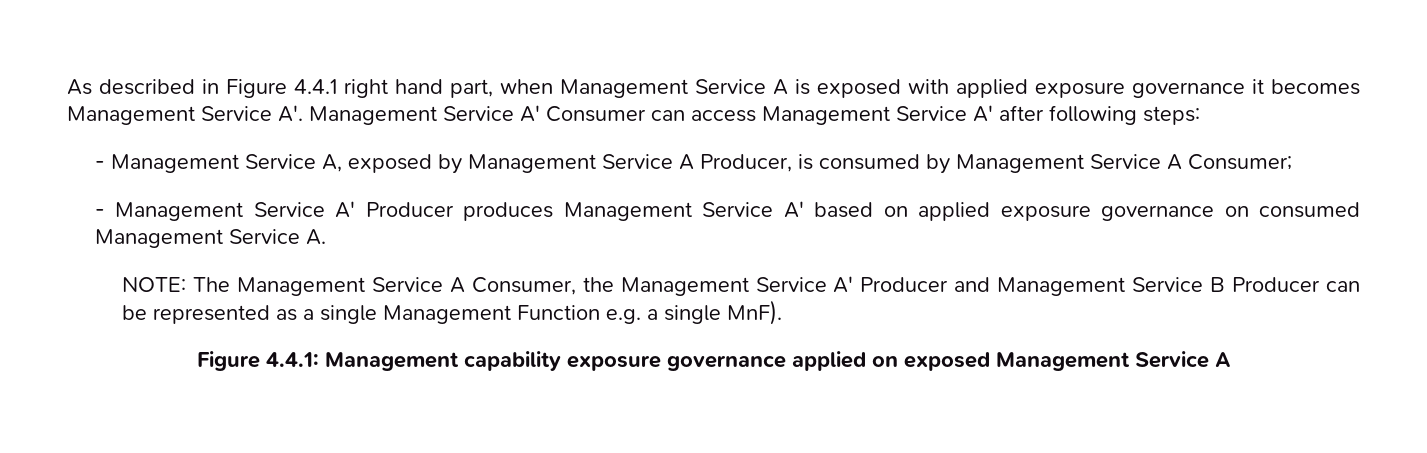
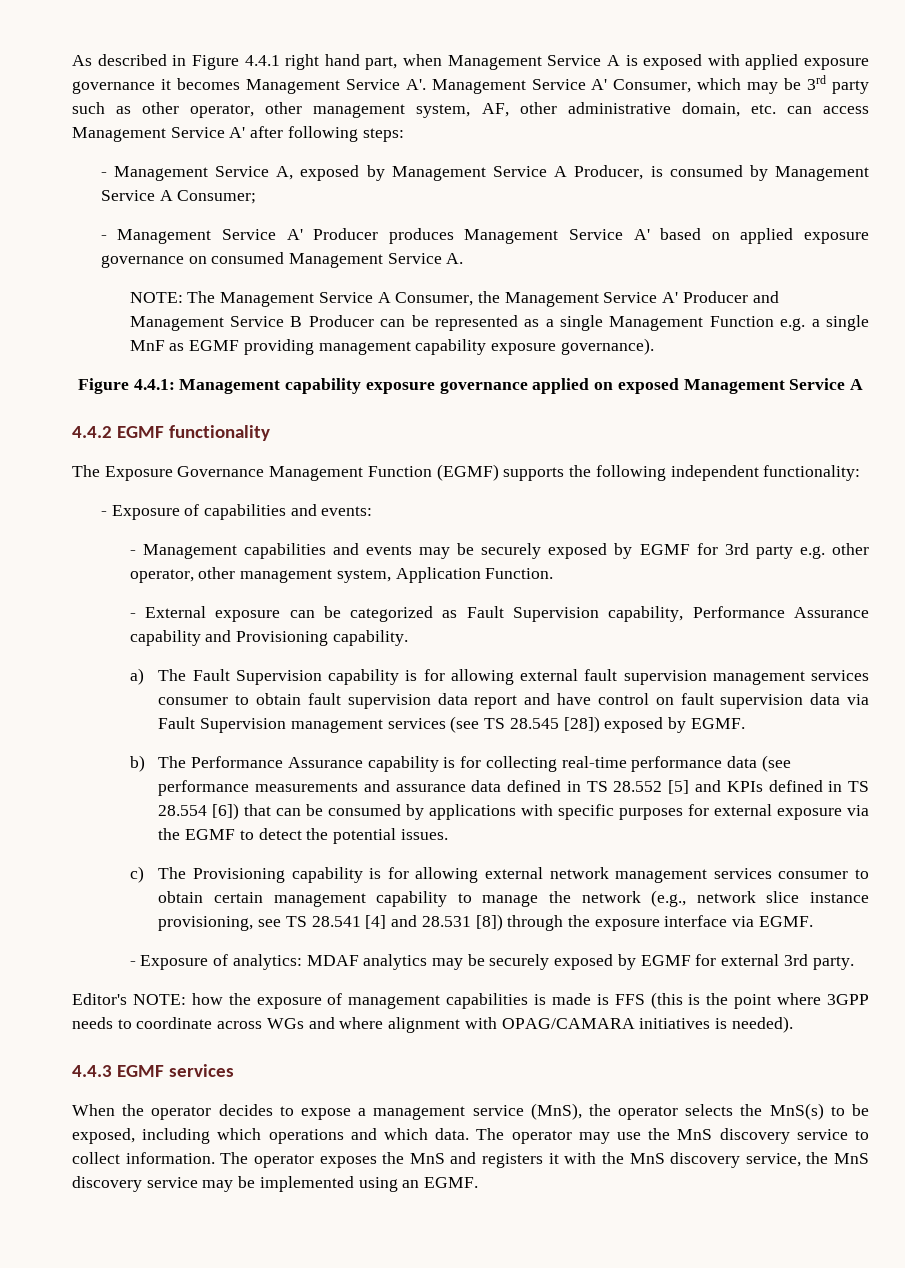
- As described in Figure 4.4.1 right hand part, when Management Service A is exposed with applied exposure governance it becomes Management Service A'. Management Service A' Consumer can access Management Service A' after following steps:
+ As described in Figure 4.4.1 right hand part, when Management Service A is exposed with applied exposure governance it becomes Management Service A'. Management Service A' Consumer, which may be 3rd party such as other operator, other management system, AF, other administrative domain, etc. can access Management Service A' after following steps:
- NOTE: The Management Service A Consumer, the Management Service A' Producer and Management Service B Producer can be represented as a single Management Function e.g. a single MnF).
+ NOTE: The Management Service A Consumer, the Management Service A' Producer and Management Service B Producer can be represented as a single Management Function e.g. a single MnF as EGMF providing management capability exposure governance).
+ 4.4.2 EGMF functionality
+ The Exposure Governance Management Function (EGMF) supports the following independent functionality:
+ - Exposure of capabilities and events:
+ - Management capabilities and events may be securely exposed by EGMF for 3rd party e.g. other operator, other management system, Application Function.
+ - External exposure can be categorized as Fault Supervision capability, Performance Assurance capability and Provisioning capability.
+ a) The Fault Supervision capability is for allowing external fault supervision management services consumer to obtain fault supervision data report and have control on fault supervision data via Fault Supervision management services (see TS 28.545 [28]) exposed by EGMF.
+ b) The Performance Assurance capability is for collecting real-time performance data (see performance measurements and assurance data defined in TS 28.552 [5] and KPIs defined in TS 28.554 [6]) that can be consumed by applications with specific purposes for external exposure via the EGMF to detect the potential issues.
+ c) The Provisioning capability is for allowing external network management services consumer to obtain certain management capability to manage the network (e.g., network slice instance provisioning, see TS 28.541 [4] and 28.531 [8]) through the exposure interface via EGMF.
+ - Exposure of analytics: MDAF analytics may be securely exposed by EGMF for external 3rd party.
+ Editor's NOTE: how the exposure of management capabilities is made is FFS (this is the point where 3GPP needs to coordinate across WGs and where alignment with OPAG/CAMARA initiatives is needed).
+ 4.4.3 EGMF services
+ When the operator decides to expose a management service (MnS), the operator selects the MnS(s) to be exposed, including which operations and which data. The operator may use the MnS discovery service to collect information. The operator exposes the MnS and registers it with the MnS discovery service, the MnS discovery service may be implemented using an EGMF.

